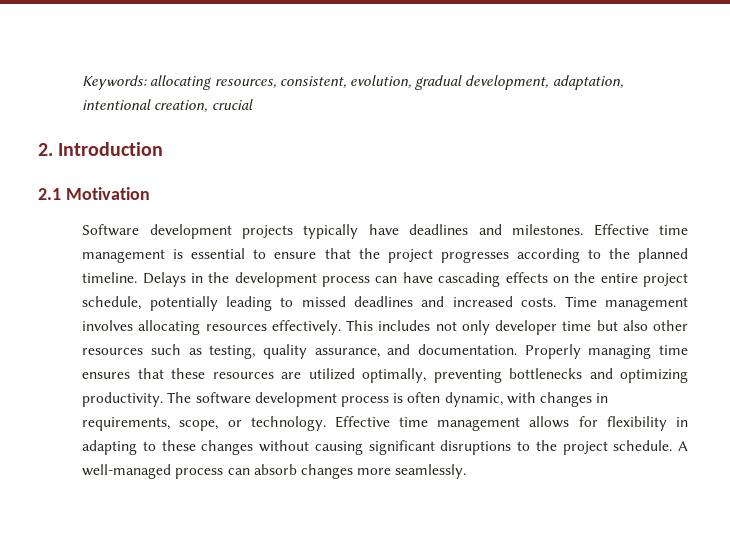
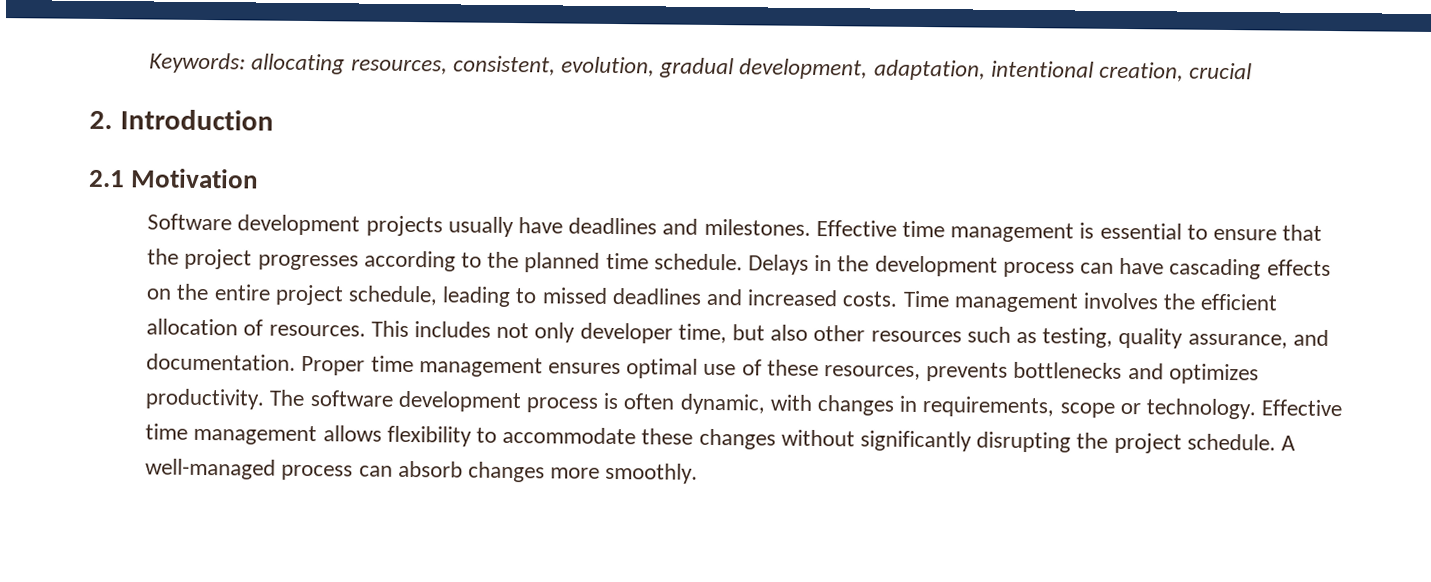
- Software development projects typically have deadlines and milestones.
+ Software development projects usually have deadlines and milestones.
- Effective time management is essential to ensure that the project progresses according to the planned timeline.
+ Effective time management is essential to ensure that the project progresses according to the planned time schedule.
- Delays in the development process can have cascading effects on the entire project schedule, potentially leading to missed deadlines and increased costs.
+ Delays in the development process can have cascading effects on the entire project schedule, leading to missed deadlines and increased costs.
- Time management involves allocating resources effectively.
+ Time management involves the efficient allocation of resources.
- This includes not only developer time but also other resources such as testing, quality assurance, and documentation.
+ This includes not only developer time, but also other resources such as testing, quality assurance, and documentation.
- Properly managing time ensures that these resources are utilized optimally, preventing bottlenecks and optimizing productivity.
+ Proper time management ensures optimal use of these resources, prevents bottlenecks and optimizes productivity.
- The software development process is often dynamic, with changes in requirements, scope, or technology.
+ The software development process is often dynamic, with changes in requirements, scope or technology.
- Effective time management allows for flexibility in adapting to these changes without causing significant disruptions to the project schedule.
+ Effective time management allows flexibility to accommodate these changes without significantly disrupting the project schedule.
- A well-managed process can absorb changes more seamlessly.
+ A well-managed process can absorb changes more smoothly.

